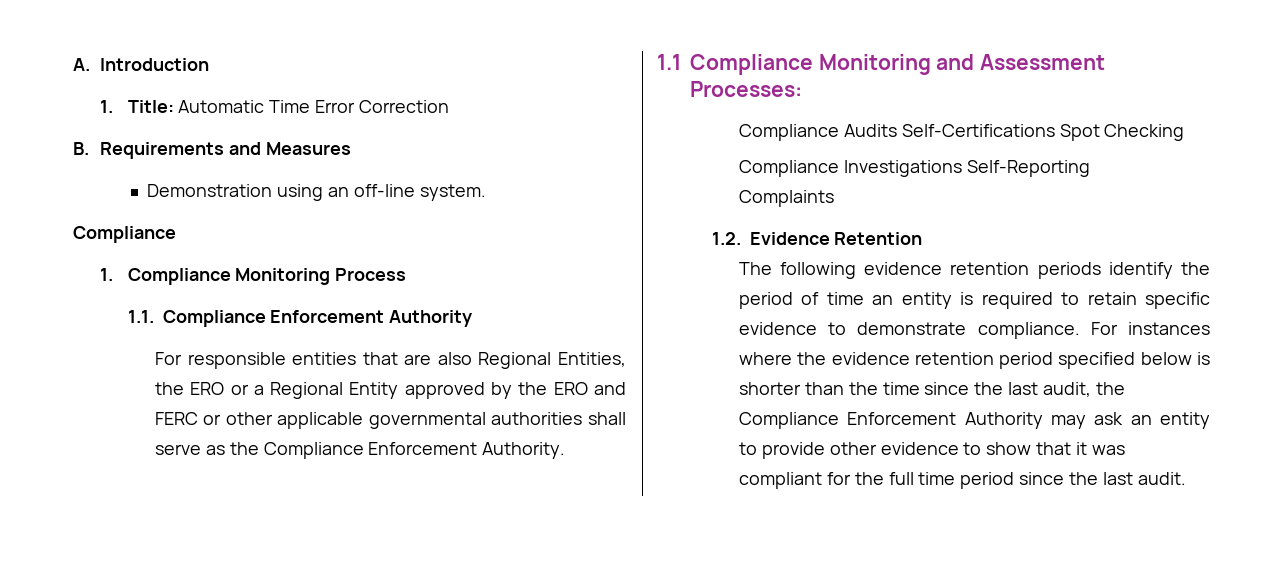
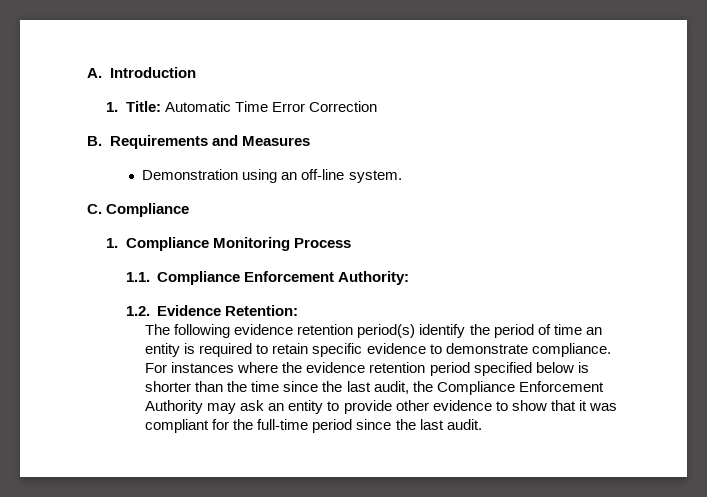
  Demonstration using an off-line system.
- Compliance
+ C. Compliance
- 1.1. Compliance Enforcement Authority
- For responsible entities that are also Regional Entities, the ERO or a Regional Entity approved by the ERO and FERC or other applicable governmental authorities shall serve as the Compliance Enforcement Authority.
- 1.1 Compliance Monitoring and Assessment Processes:
- Compliance Audits Self-Certifications Spot Checking
- Compliance Investigations Self-Reporting
- Complaints
+ 1.1. Compliance Enforcement Authority:
- 1.2. Evidence Retention
+ 1.2. Evidence Retention:
- The following evidence retention periods identify the period of time an entity is required to retain specific evidence to demonstrate compliance.
+ The following evidence retention period(s) identify the period of time an entity is required to retain specific evidence to demonstrate compliance.
- For instances where the evidence retention period specified below is shorter than the time since the last audit, the Compliance Enforcement Authority may ask an entity to provide other evidence to show that it was compliant for the full time period since the last audit.
+ For instances where the evidence retention period specified below is shorter than the time since the last audit, the Compliance Enforcement Authority may ask an entity to provide other evidence to show that it was compliant for the full-time period since the last audit.

